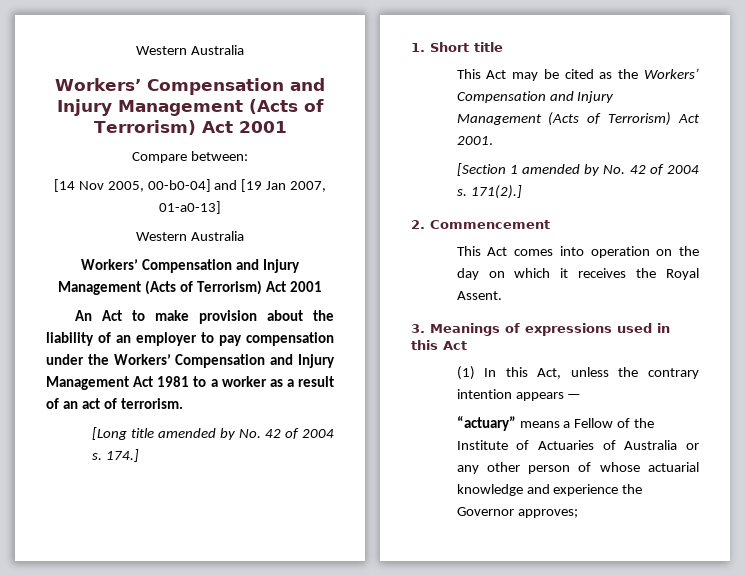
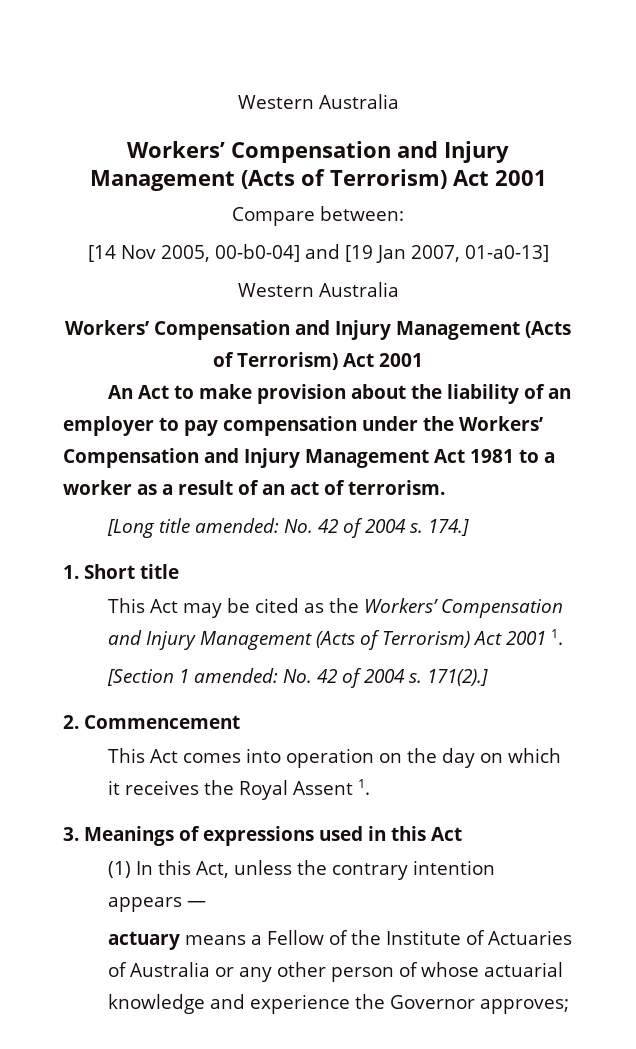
- [Long title amended by No. 42 of 2004 s.
+ [Long title amended: No. 42 of 2004 s.
- This Act may be cited as the Workers’ Compensation and Injury Management (Acts of Terrorism) Act 2001.
+ This Act may be cited as the Workers’ Compensation and Injury Management (Acts of Terrorism) Act 2001 1.
- [Section 1 amended by No. 42 of 2004 s.
+ [Section 1 amended: No. 42 of 2004 s.
- This Act comes into operation on the day on which it receives the Royal Assent.
+ This Act comes into operation on the day on which it receives the Royal Assent 1.
- “actuary” means a Fellow of the Institute of Actuaries of Australia or any other person of whose actuarial knowledge and experience the Governor approves;
+ actuary means a Fellow of the Institute of Actuaries of Australia or any other person of whose actuarial knowledge and experience the Governor approves;

